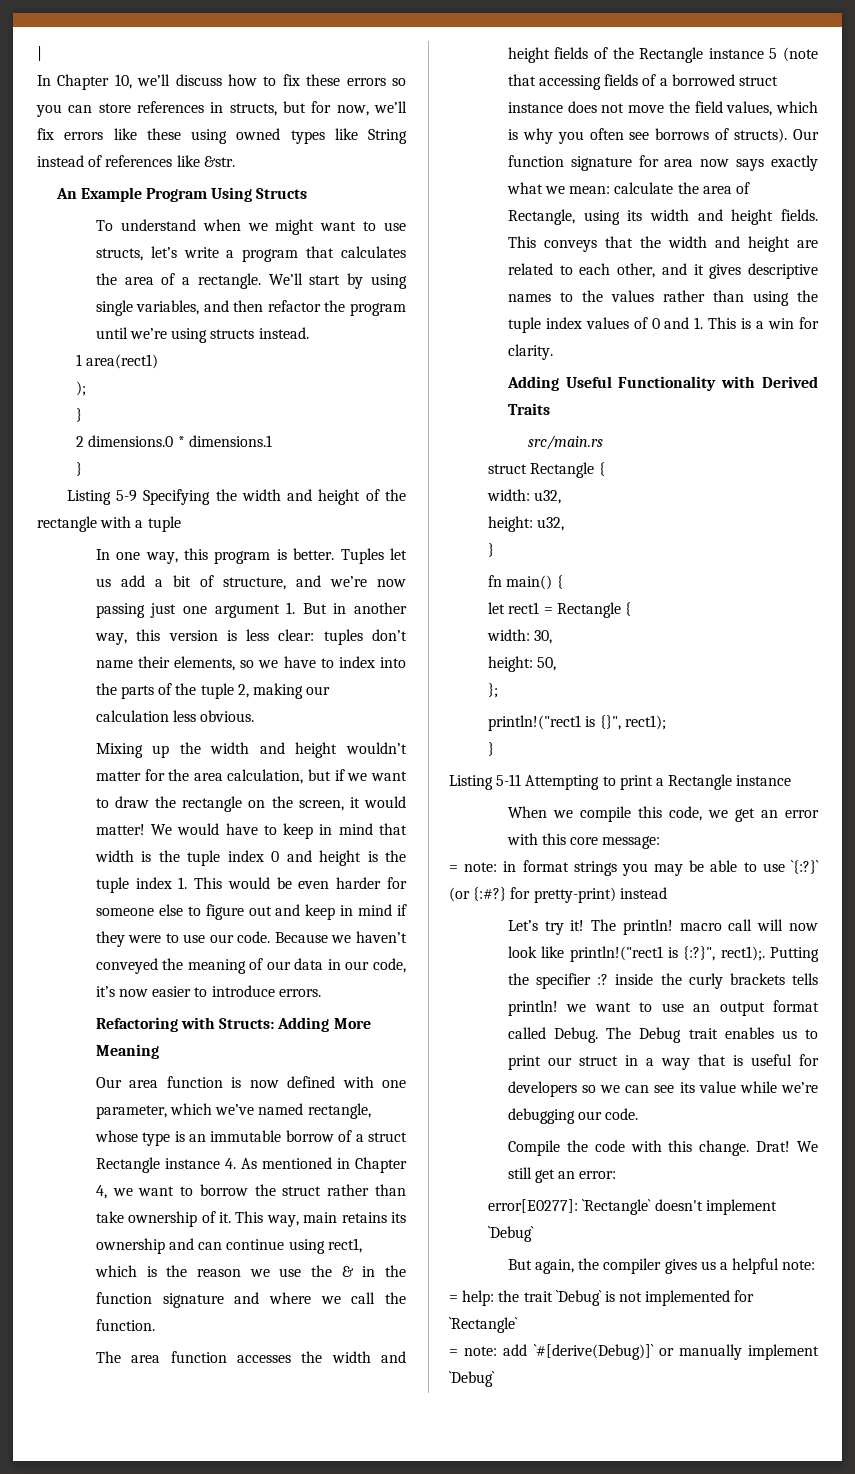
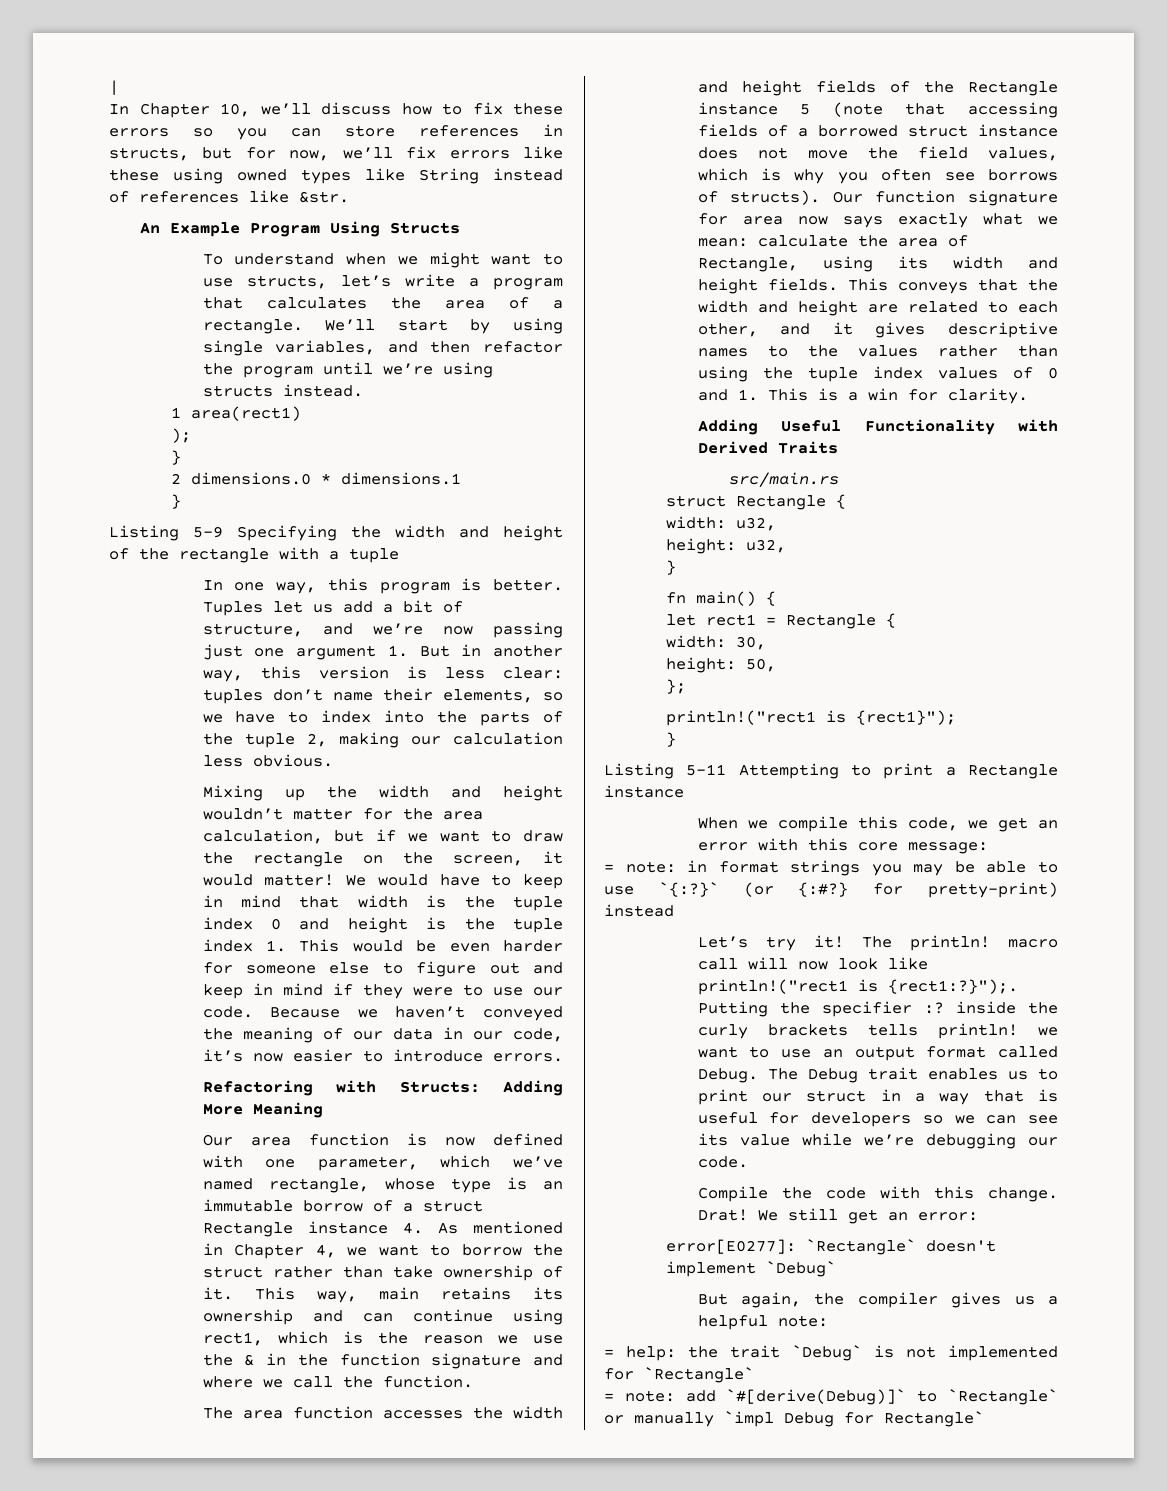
- println!("rect1 is {}", rect1);
+ println!("rect1 is {rect1}");
- The println! macro call will now look like println!("rect1 is {:?}", rect1);.
+ The println! macro call will now look like println!("rect1 is {rect1:?}");.
- = note: add `#[derive(Debug)]` or manually implement `Debug`
+ = note: add `#[derive(Debug)]` to `Rectangle` or manually `impl Debug for Rectangle`

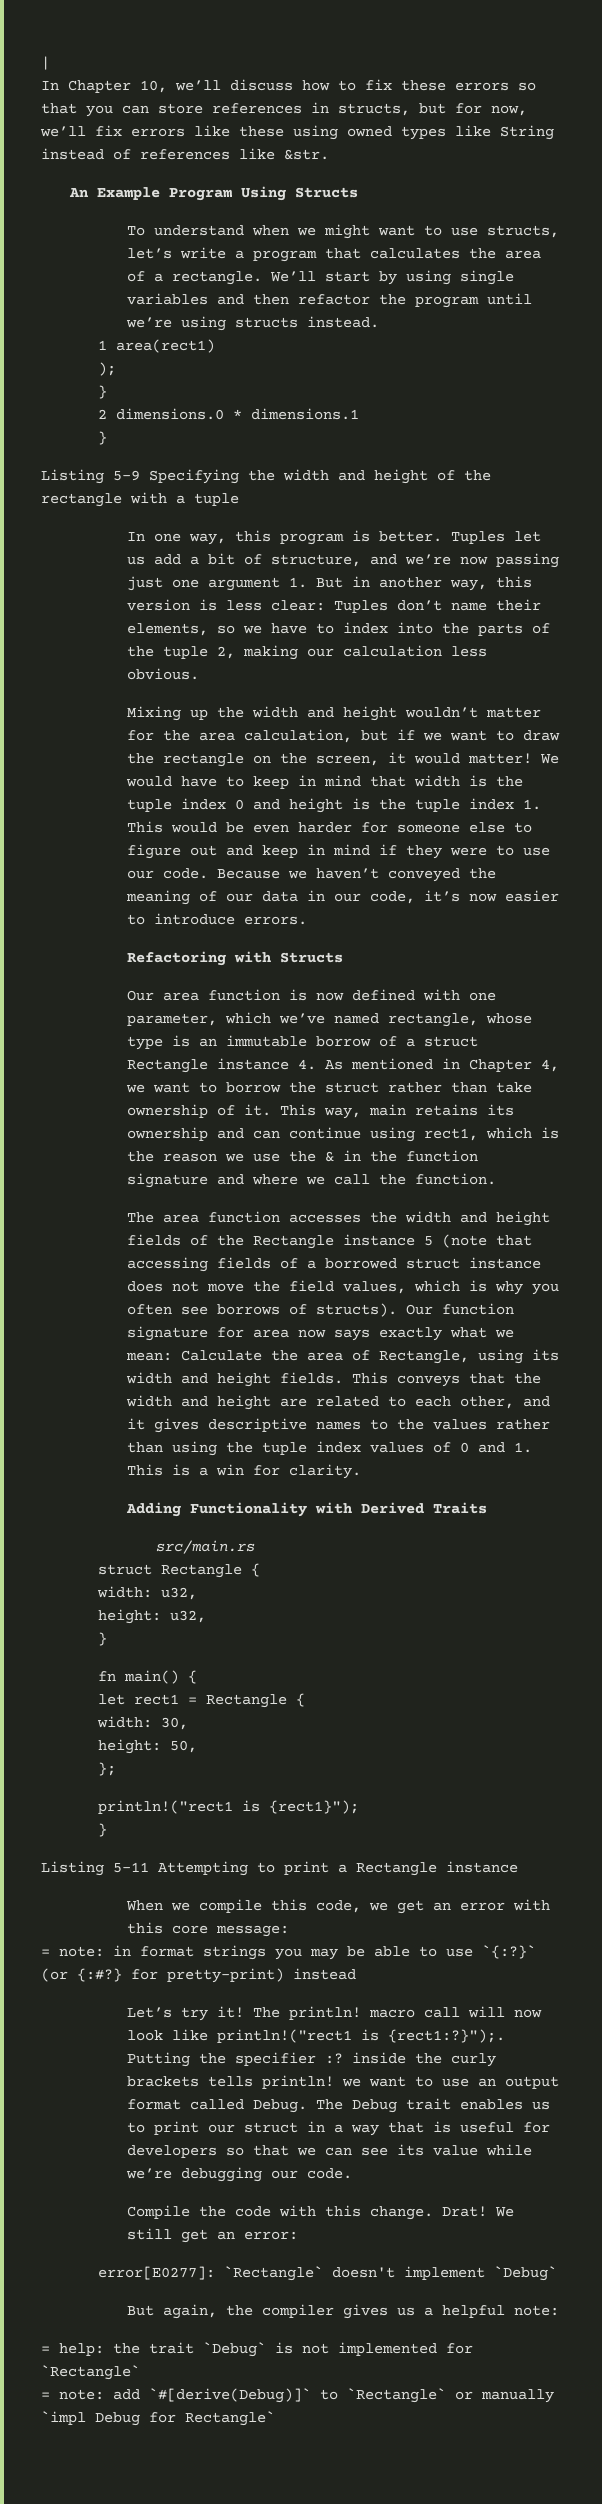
- In Chapter 10, we’ll discuss how to fix these errors so you can store references in structs, but for now, we’ll fix errors like these using owned types like String instead of references like &str.
+ In Chapter 10, we’ll discuss how to fix these errors so that you can store references in structs, but for now, we’ll fix errors like these using owned types like String instead of references like &str.
- We’ll start by using single variables, and then refactor the program until we’re using structs instead.
+ We’ll start by using single variables and then refactor the program until we’re using structs instead.
- Tuples let us add a bit of structure, and we’re now passing just one argument 1. But in another way, this version is less clear: tuples don’t name their elements, so we have to index into the parts of the tuple 2, making our calculation less obvious.
+ Tuples let us add a bit of structure, and we’re now passing just one argument 1. But in another way, this version is less clear: Tuples don’t name their elements, so we have to index into the parts of the tuple 2, making our calculation less obvious.
- Refactoring with Structs: Adding More Meaning
+ Refactoring with Structs
- Our function signature for area now says exactly what we mean: calculate the area of Rectangle, using its width and height fields.
+ Our function signature for area now says exactly what we mean: Calculate the area of Rectangle, using its width and height fields.
- Adding Useful Functionality with Derived Traits
+ Adding Functionality with Derived Traits
- The Debug trait enables us to print our struct in a way that is useful for developers so we can see its value while we’re debugging our code.
+ The Debug trait enables us to print our struct in a way that is useful for developers so that we can see its value while we’re debugging our code.

